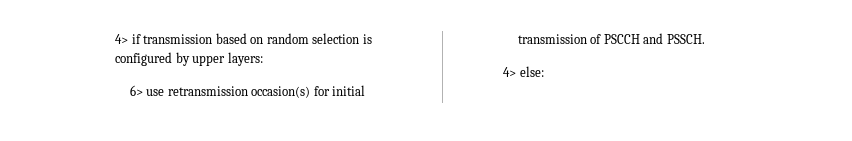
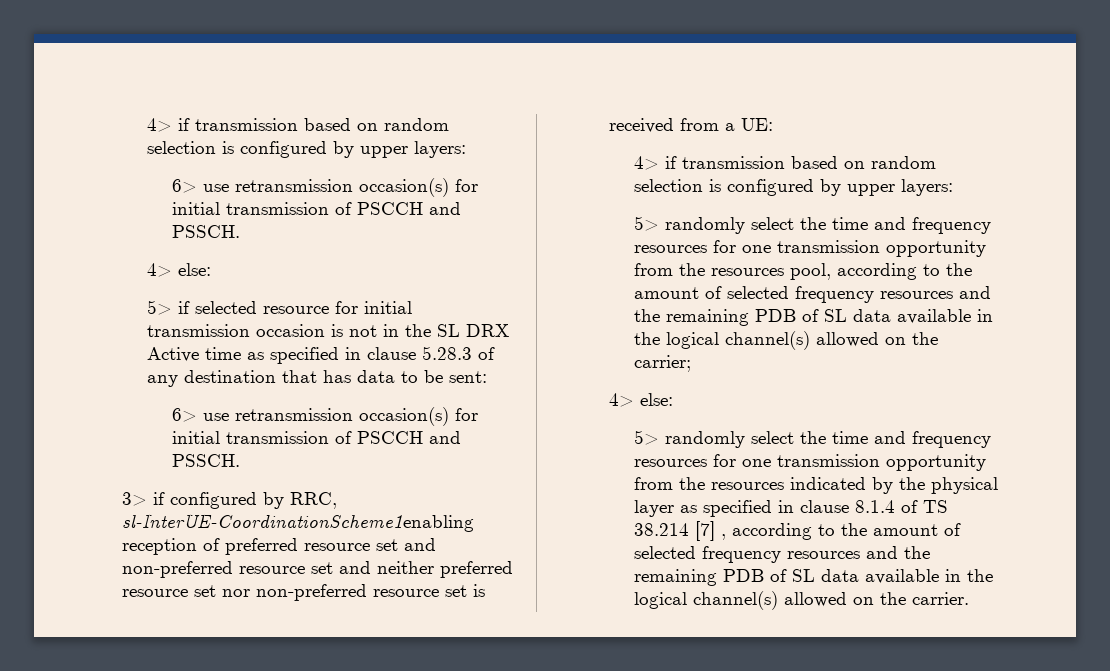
+ 5> if selected resource for initial transmission occasion is not in the SL DRX Active time as specified in clause 5.28.3 of any destination that has data to be sent:
+ 6> use retransmission occasion(s) for initial transmission of PSCCH and PSSCH.
+ 3> if configured by RRC, sl-InterUE-CoordinationScheme1enabling reception of preferred resource set and non-preferred resource set and neither preferred resource set nor non-preferred resource set is received from a UE:
+ 4> if transmission based on random selection is configured by upper layers:
+ 5> randomly select the time and frequency resources for one transmission opportunity from the resources pool, according to the amount of selected frequency resources and the remaining PDB of SL data available in the logical channel(s) allowed on the carrier;
+ 4> else:
+ 5> randomly select the time and frequency resources for one transmission opportunity from the resources indicated by the physical layer as specified in clause 8.1.4 of TS 38.214 [7] , according to the amount of selected frequency resources and the remaining PDB of SL data available in the logical channel(s) allowed on the carrier.

